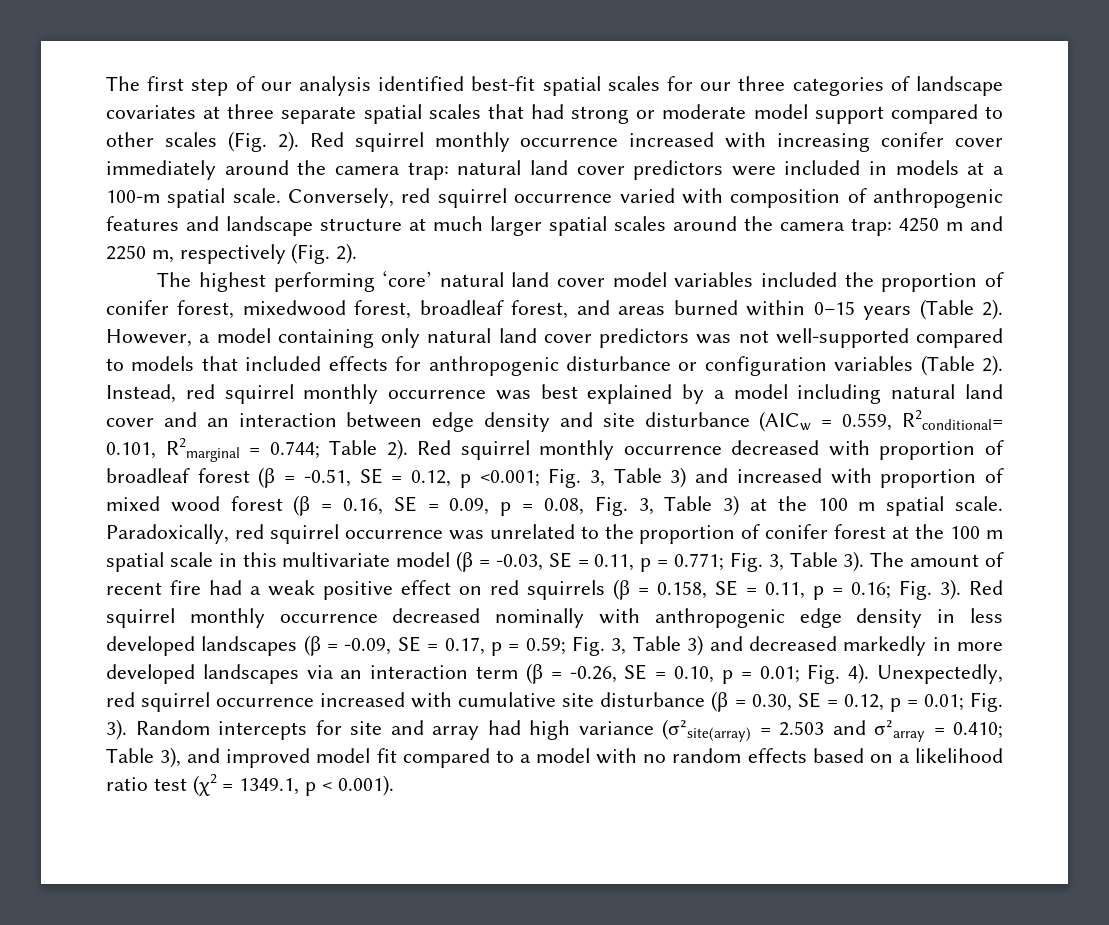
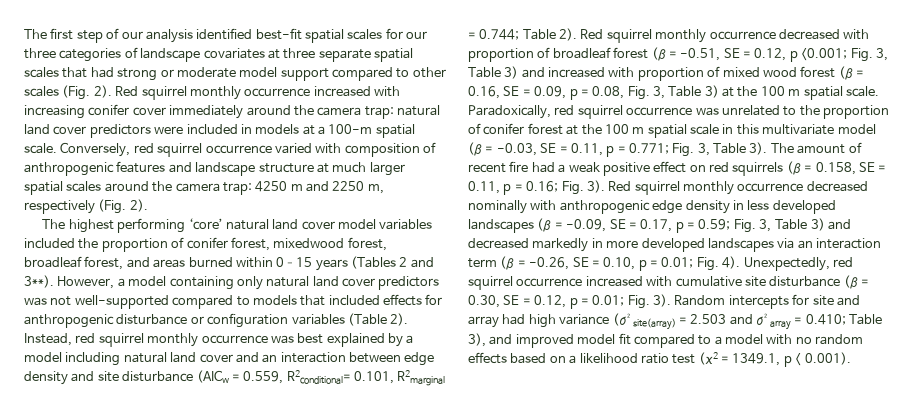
- The highest performing ‘core’ natural land cover model variables included the proportion of conifer forest, mixedwood forest, broadleaf forest, and areas burned within 0–15 years (Table 2).
+ The highest performing ‘core’ natural land cover model variables included the proportion of conifer forest, mixedwood forest, broadleaf forest, and areas burned within 0–15 years (Tables 2 and 3**).

